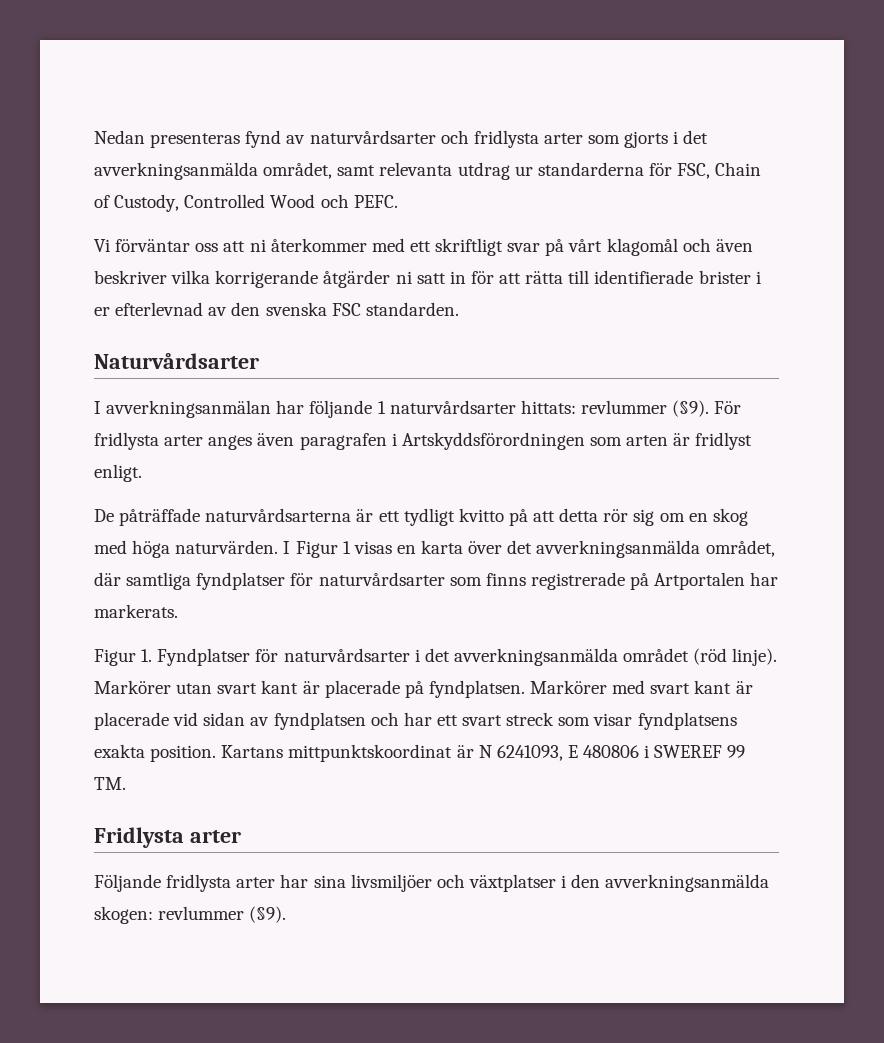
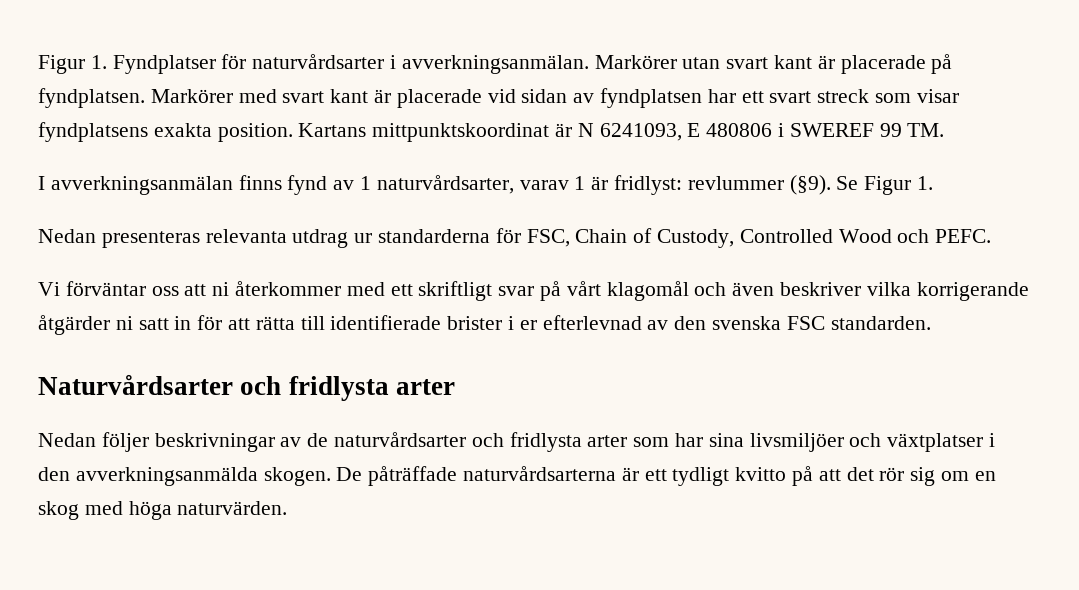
- Nedan presenteras fynd av naturvårdsarter och fridlysta arter som gjorts i det avverkningsanmälda området, samt relevanta utdrag ur standarderna för FSC, Chain of Custody, Controlled Wood och PEFC.
+ Figur 1. Fyndplatser för naturvårdsarter i avverkningsanmälan. Markörer utan svart kant är placerade på fyndplatsen. Markörer med svart kant är placerade vid sidan av fyndplatsen har ett svart streck som visar fyndplatsens exakta position. Kartans mittpunktskoordinat är N 6241093, E 480806 i SWEREF 99 TM.
+ I avverkningsanmälan finns fynd av 1 naturvårdsarter, varav 1 är fridlyst: revlummer (§9). Se Figur 1.
+ Nedan presenteras relevanta utdrag ur standarderna för FSC, Chain of Custody, Controlled Wood och PEFC.
- Naturvårdsarter
- I avverkningsanmälan har följande 1 naturvårdsarter hittats: revlummer (§9). För fridlysta arter anges även paragrafen i Artskyddsförordningen som arten är fridlyst enligt.
- De påträffade naturvårdsarterna är ett tydligt kvitto på att detta rör sig om en skog med höga naturvärden. I Figur 1 visas en karta över det avverkningsanmälda området, där samtliga fyndplatser för naturvårdsarter som finns registrerade på Artportalen har markerats.
- Figur 1. Fyndplatser för naturvårdsarter i det avverkningsanmälda området (röd linje). Markörer utan svart kant är placerade på fyndplatsen. Markörer med svart kant är placerade vid sidan av fyndplatsen och har ett svart streck som visar fyndplatsens exakta position. Kartans mittpunktskoordinat är N 6241093, E 480806 i SWEREF 99 TM.
- Fridlysta arter
- Följande fridlysta arter har sina livsmiljöer och växtplatser i den avverkningsanmälda skogen: revlummer (§9).
+ Naturvårdsarter och fridlysta arter
+ Nedan följer beskrivningar av de naturvårdsarter och fridlysta arter som har sina livsmiljöer och växtplatser i den avverkningsanmälda skogen. De påträffade naturvårdsarterna är ett tydligt kvitto på att det rör sig om en skog med höga naturvärden.

